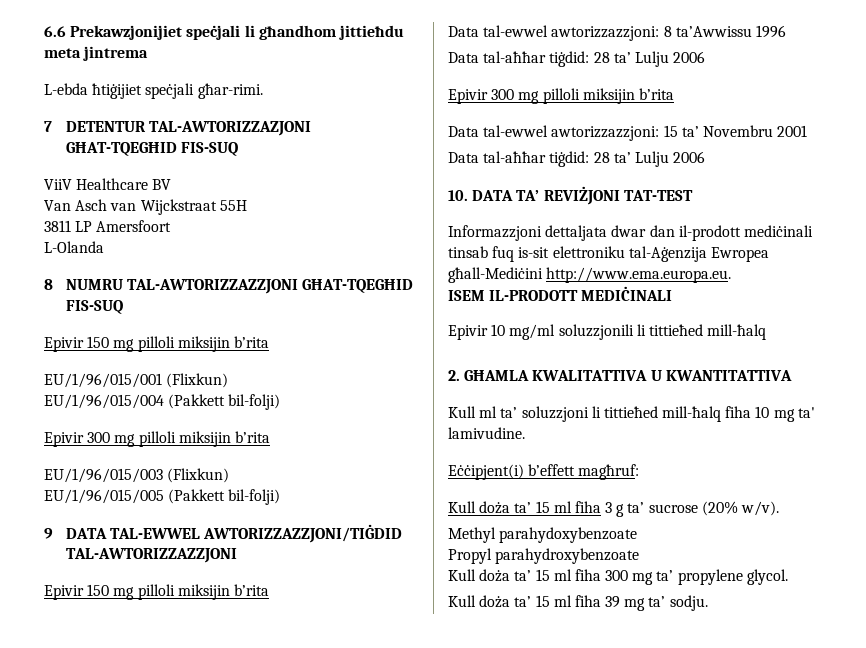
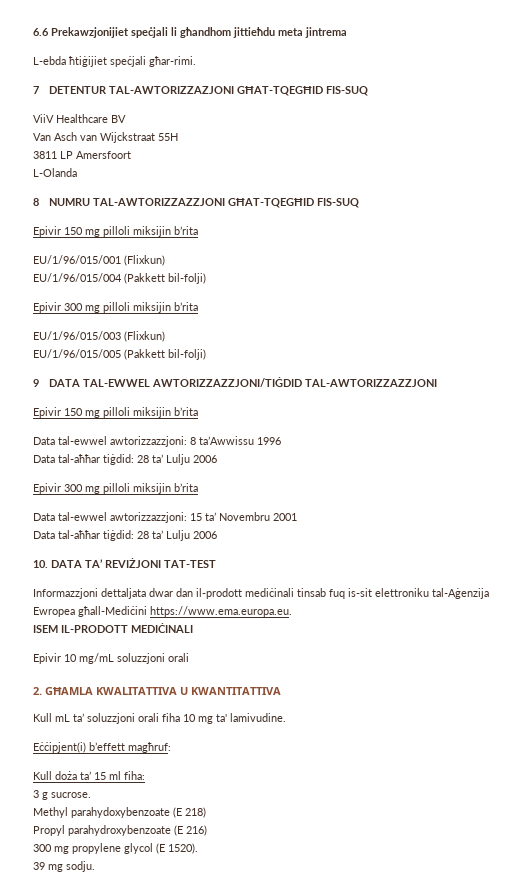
- Informazzjoni dettaljata dwar dan il-prodott mediċinali tinsab fuq is-sit elettroniku tal-Aġenzija Ewropea għall-Mediċini http://www.ema.europa.eu.
+ Informazzjoni dettaljata dwar dan il-prodott mediċinali tinsab fuq is-sit elettroniku tal-Aġenzija Ewropea għall-Mediċini https://www.ema.europa.eu.
- Epivir 10 mg/ml soluzzjonili li tittieħed mill-ħalq
+ Epivir 10 mg/mL soluzzjoni orali
- Kull ml ta’ soluzzjoni li tittieħed mill-ħalq fiha 10 mg ta' lamivudine.
+ Kull mL ta’ soluzzjoni orali fiha 10 mg ta' lamivudine.
- Kull doża ta’ 15 ml fiha 3 g ta’ sucrose (20% w/v).
+ Kull doża ta’ 15 ml fiha:
+ 3 g sucrose.
- Methyl parahydoxybenzoate
+ Methyl parahydoxybenzoate (E 218)
- Propyl parahydroxybenzoate
- Kull doża ta’ 15 ml fiha 300 mg ta’ propylene glycol.
- Kull doża ta’ 15 ml fiha 39 mg ta’ sodju.
+ Propyl parahydroxybenzoate (E 216)
+ 300 mg propylene glycol (E 1520).
+ 39 mg sodju.

